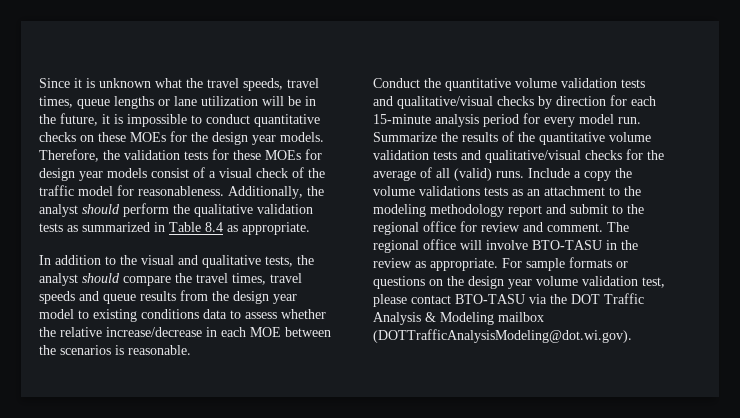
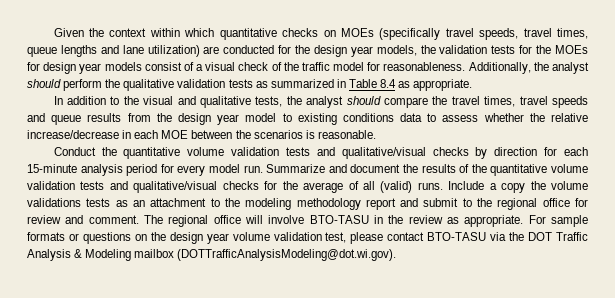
- Since it is unknown what the travel speeds, travel times, queue lengths or lane utilization will be in the future, it is impossible to conduct quantitative checks on these MOEs for the design year models. Therefore, the validation tests for these MOEs for design year models consist of a visual check of the traffic model for reasonableness.
+ Given the context within which quantitative checks on MOEs (specifically travel speeds, travel times, queue lengths and lane utilization) are conducted for the design year models, the validation tests for the MOEs for design year models consist of a visual check of the traffic model for reasonableness.
- Summarize the results of the quantitative volume validation tests and qualitative/visual checks for the average of all (valid) runs.
+ Summarize and document the results of the quantitative volume validation tests and qualitative/visual checks for the average of all (valid) runs.

